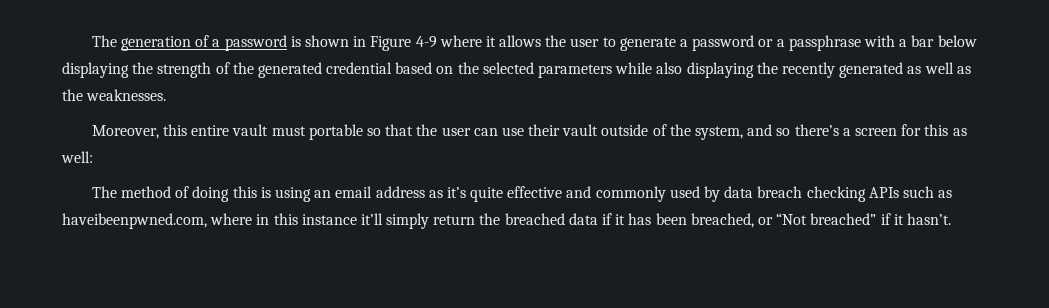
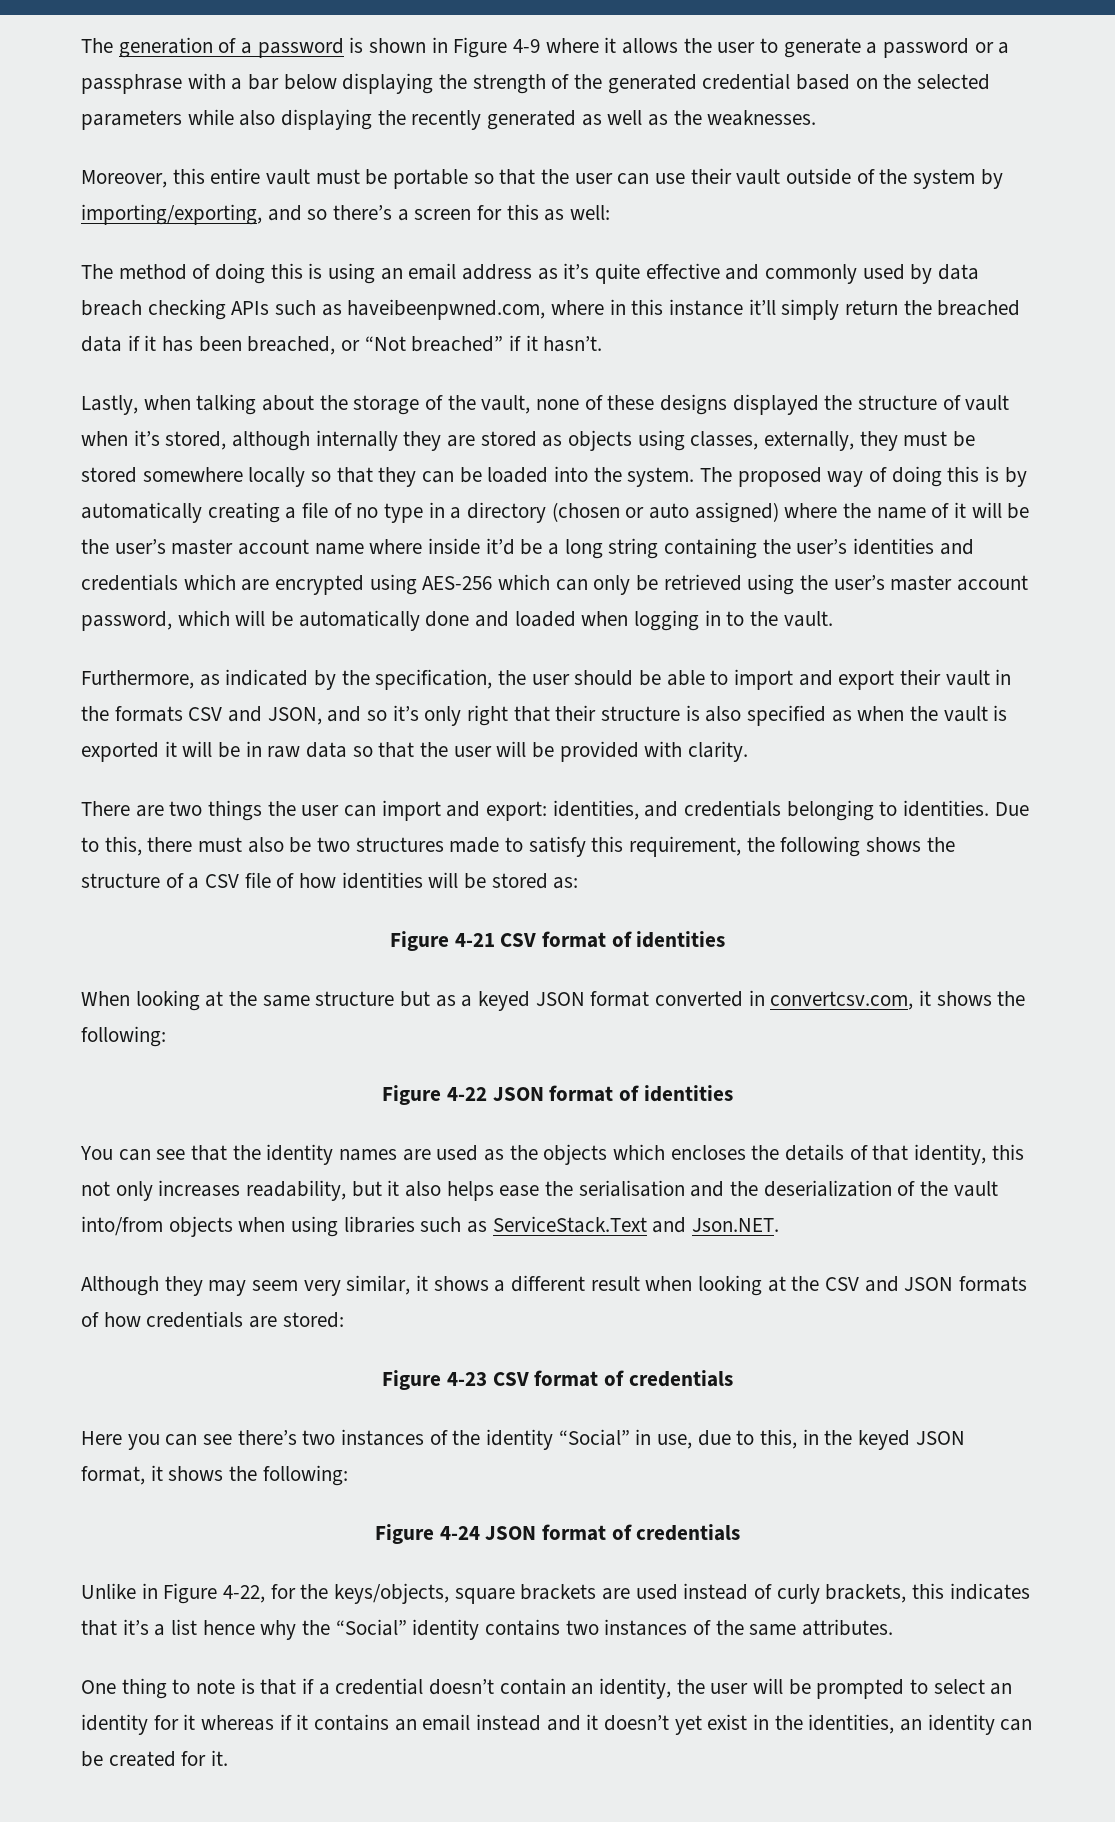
- Moreover, this entire vault must portable so that the user can use their vault outside of the system, and so there’s a screen for this as well:
+ Moreover, this entire vault must be portable so that the user can use their vault outside of the system by importing/exporting, and so there’s a screen for this as well:
+ Lastly, when talking about the storage of the vault, none of these designs displayed the structure of vault when it’s stored, although internally they are stored as objects using classes, externally, they must be stored somewhere locally so that they can be loaded into the system. The proposed way of doing this is by automatically creating a file of no type in a directory (chosen or auto assigned) where the name of it will be the user’s master account name where inside it’d be a long string containing the user’s identities and credentials which are encrypted using AES-256 which can only be retrieved using the user’s master account password, which will be automatically done and loaded when logging in to the vault.
+ Furthermore, as indicated by the specification, the user should be able to import and export their vault in the formats CSV and JSON, and so it’s only right that their structure is also specified as when the vault is exported it will be in raw data so that the user will be provided with clarity.
+ There are two things the user can import and export: identities, and credentials belonging to identities. Due to this, there must also be two structures made to satisfy this requirement, the following shows the structure of a CSV file of how identities will be stored as:
+ Figure 4-21 CSV format of identities
+ When looking at the same structure but as a keyed JSON format converted in convertcsv.com, it shows the following:
+ Figure 4-22 JSON format of identities
+ You can see that the identity names are used as the objects which encloses the details of that identity, this not only increases readability, but it also helps ease the serialisation and the deserialization of the vault into/from objects when using libraries such as ServiceStack.Text and Json.NET.
+ Although they may seem very similar, it shows a different result when looking at the CSV and JSON formats of how credentials are stored:
+ Figure 4-23 CSV format of credentials
+ Here you can see there’s two instances of the identity “Social” in use, due to this, in the keyed JSON format, it shows the following:
+ Figure 4-24 JSON format of credentials
+ Unlike in Figure 4-22, for the keys/objects, square brackets are used instead of curly brackets, this indicates that it’s a list hence why the “Social” identity contains two instances of the same attributes.
+ One thing to note is that if a credential doesn’t contain an identity, the user will be prompted to select an identity for it whereas if it contains an email instead and it doesn’t yet exist in the identities, an identity can be created for it.

